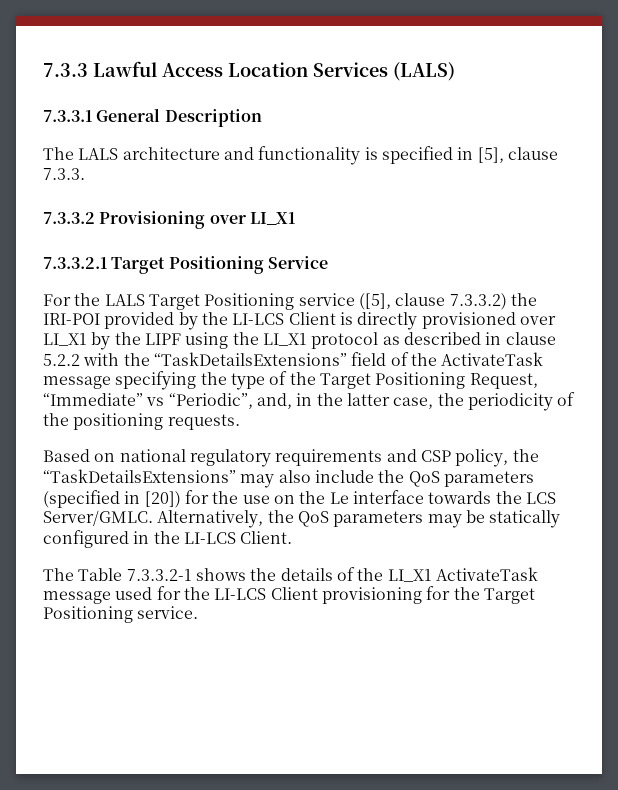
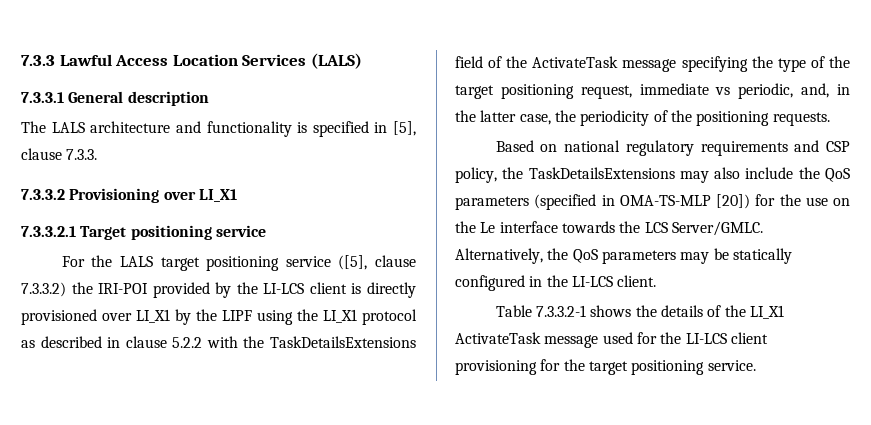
- 7.3.3.1 General Description
+ 7.3.3.1 General description
- 7.3.3.2.1 Target Positioning Service
+ 7.3.3.2.1 Target positioning service
- For the LALS Target Positioning service ([5], clause 7.3.3.2) the IRI-POI provided by the LI-LCS Client is directly provisioned over LI_X1 by the LIPF using the LI_X1 protocol as described in clause 5.2.2 with the “TaskDetailsExtensions” field of the ActivateTask message specifying the type of the Target Positioning Request, “Immediate” vs “Periodic”, and, in the latter case, the periodicity of the positioning requests.
+ For the LALS target positioning service ([5], clause 7.3.3.2) the IRI-POI provided by the LI-LCS client is directly provisioned over LI_X1 by the LIPF using the LI_X1 protocol as described in clause 5.2.2 with the TaskDetailsExtensions field of the ActivateTask message specifying the type of the target positioning request, immediate vs periodic, and, in the latter case, the periodicity of the positioning requests.
- Based on national regulatory requirements and CSP policy, the “TaskDetailsExtensions” may also include the QoS parameters (specified in [20]) for the use on the Le interface towards the LCS Server/GMLC.
+ Based on national regulatory requirements and CSP policy, the TaskDetailsExtensions may also include the QoS parameters (specified in OMA-TS-MLP [20]) for the use on the Le interface towards the LCS Server/GMLC.
- Alternatively, the QoS parameters may be statically configured in the LI-LCS Client.
- The Table 7.3.3.2-1 shows the details of the LI_X1 ActivateTask message used for the LI-LCS Client provisioning for the Target Positioning service.
+ Alternatively, the QoS parameters may be statically configured in the LI-LCS client.
+ Table 7.3.3.2-1 shows the details of the LI_X1 ActivateTask message used for the LI-LCS client provisioning for the target positioning service.

